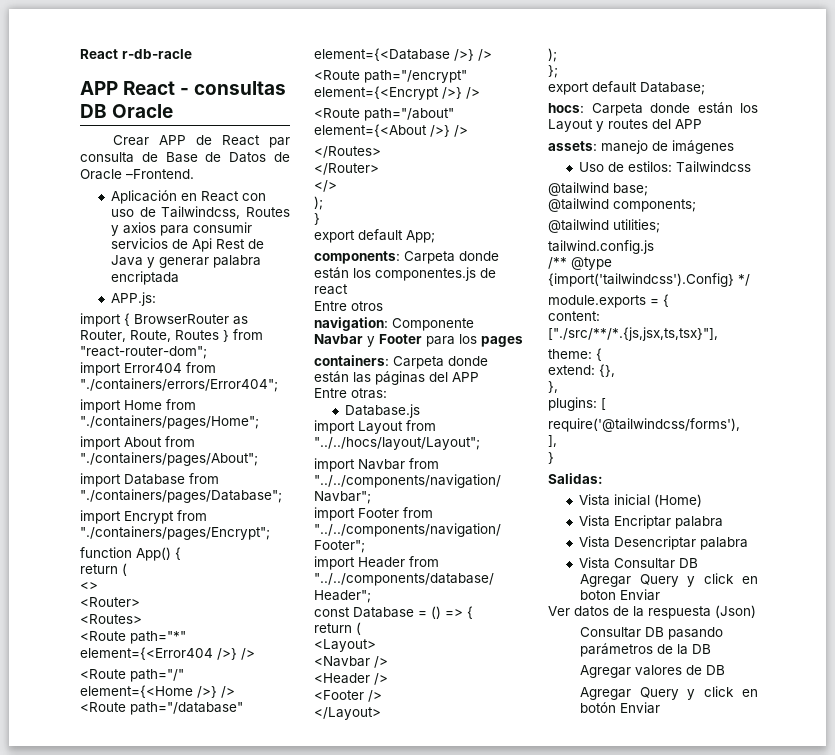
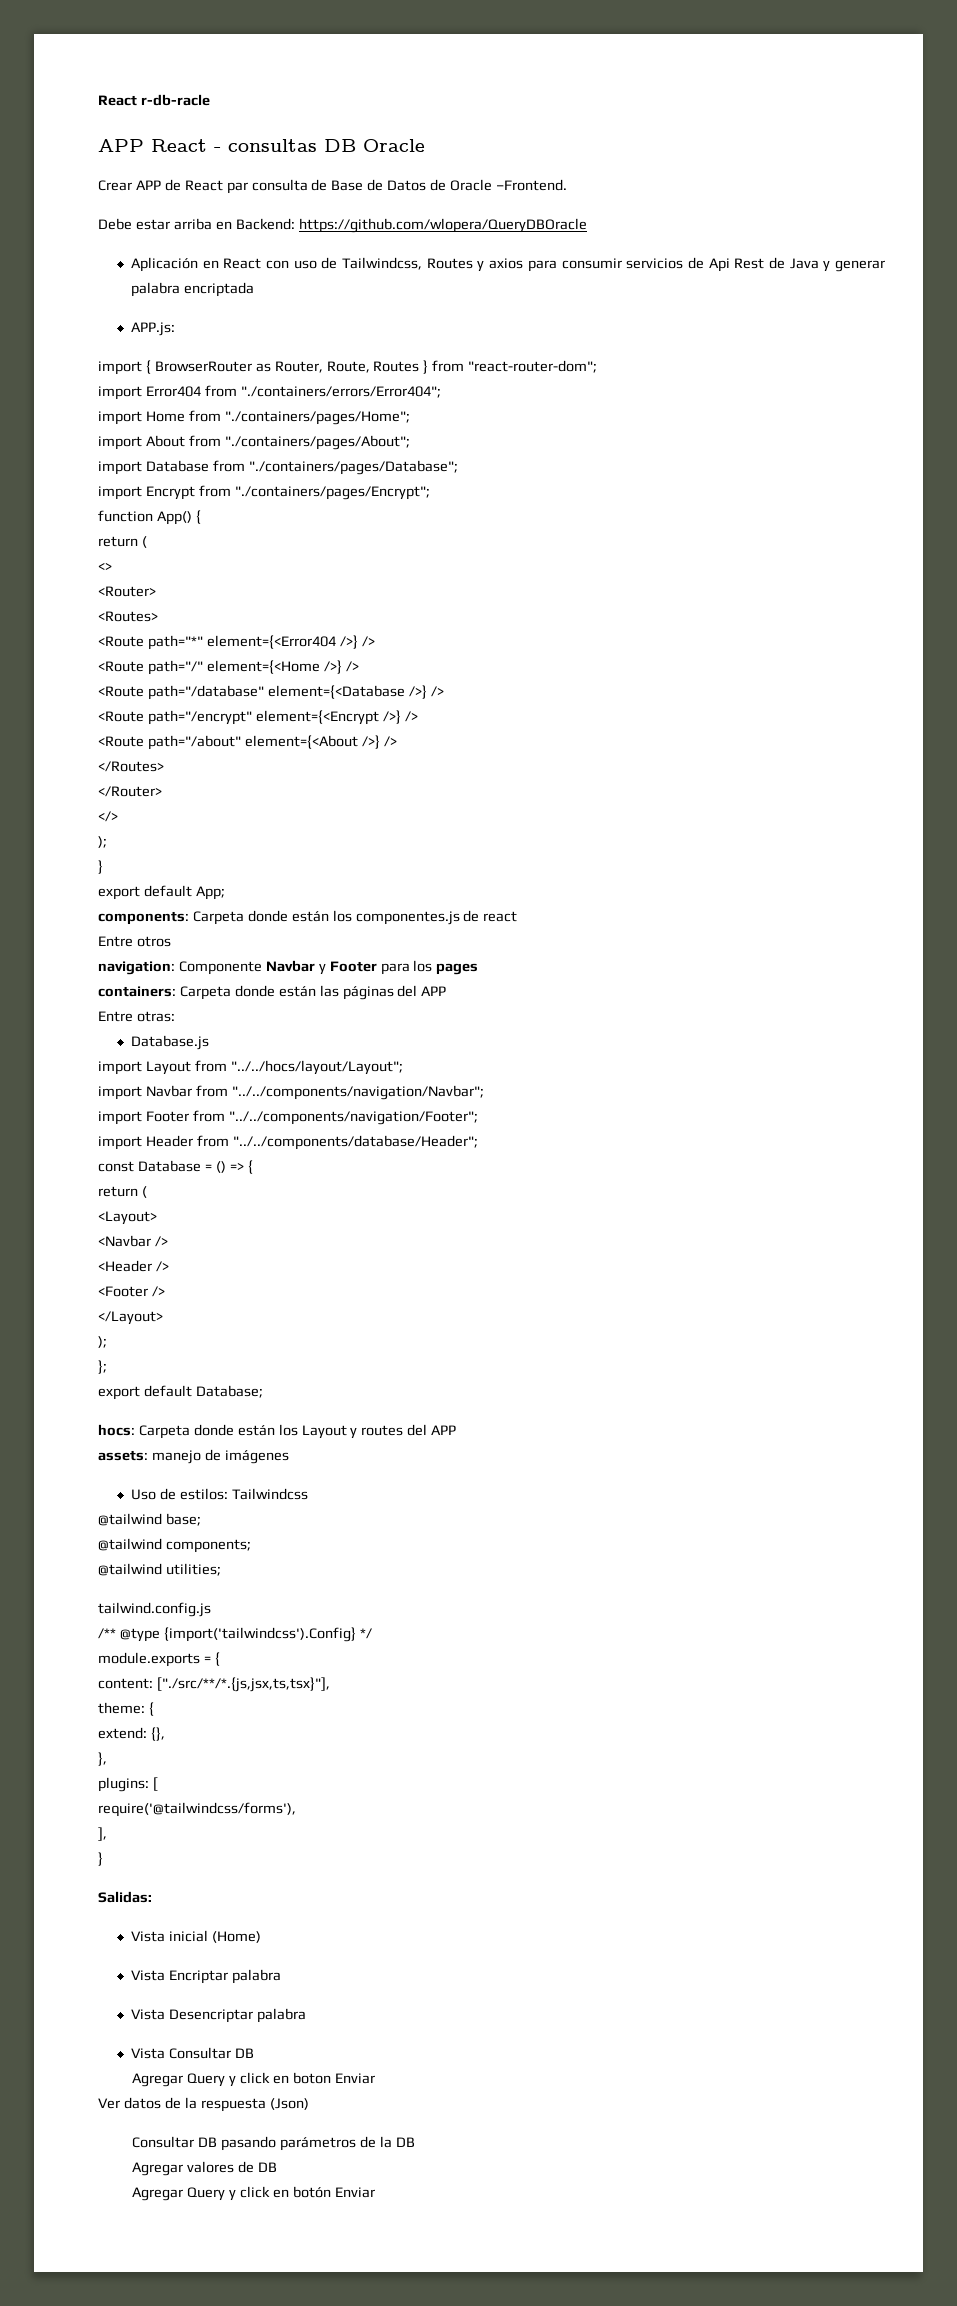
+ Debe estar arriba en Backend: https://github.com/wlopera/QueryDBOracle

